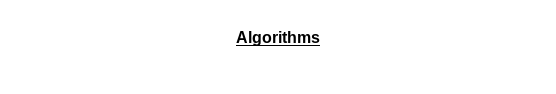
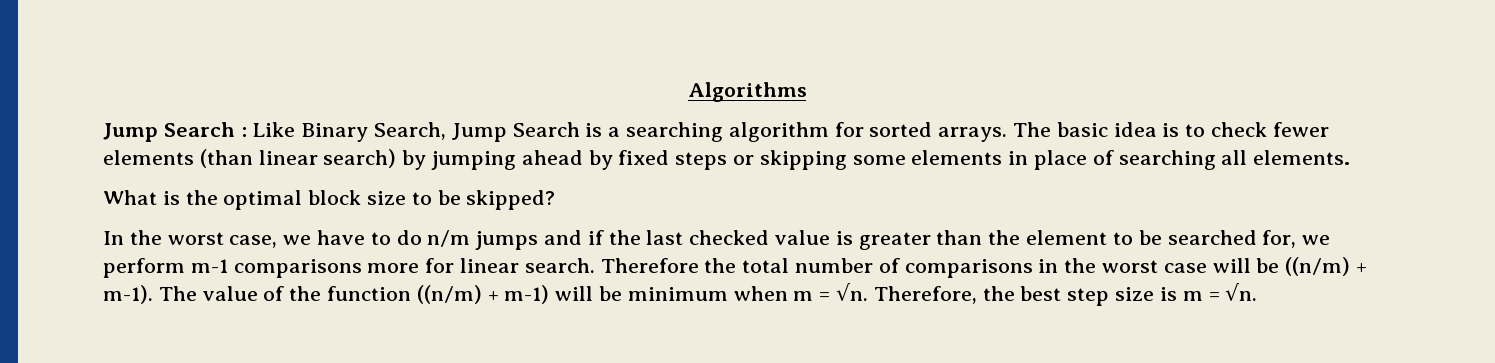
+ Jump Search : Like Binary Search, Jump Search is a searching algorithm for sorted arrays. The basic idea is to check fewer elements (than linear search) by jumping ahead by fixed steps or skipping some elements in place of searching all elements.
+ What is the optimal block size to be skipped?
+ In the worst case, we have to do n/m jumps and if the last checked value is greater than the element to be searched for, we perform m-1 comparisons more for linear search. Therefore the total number of comparisons in the worst case will be ((n/m) + m-1). The value of the function ((n/m) + m-1) will be minimum when m = √n. Therefore, the best step size is m = √n.

